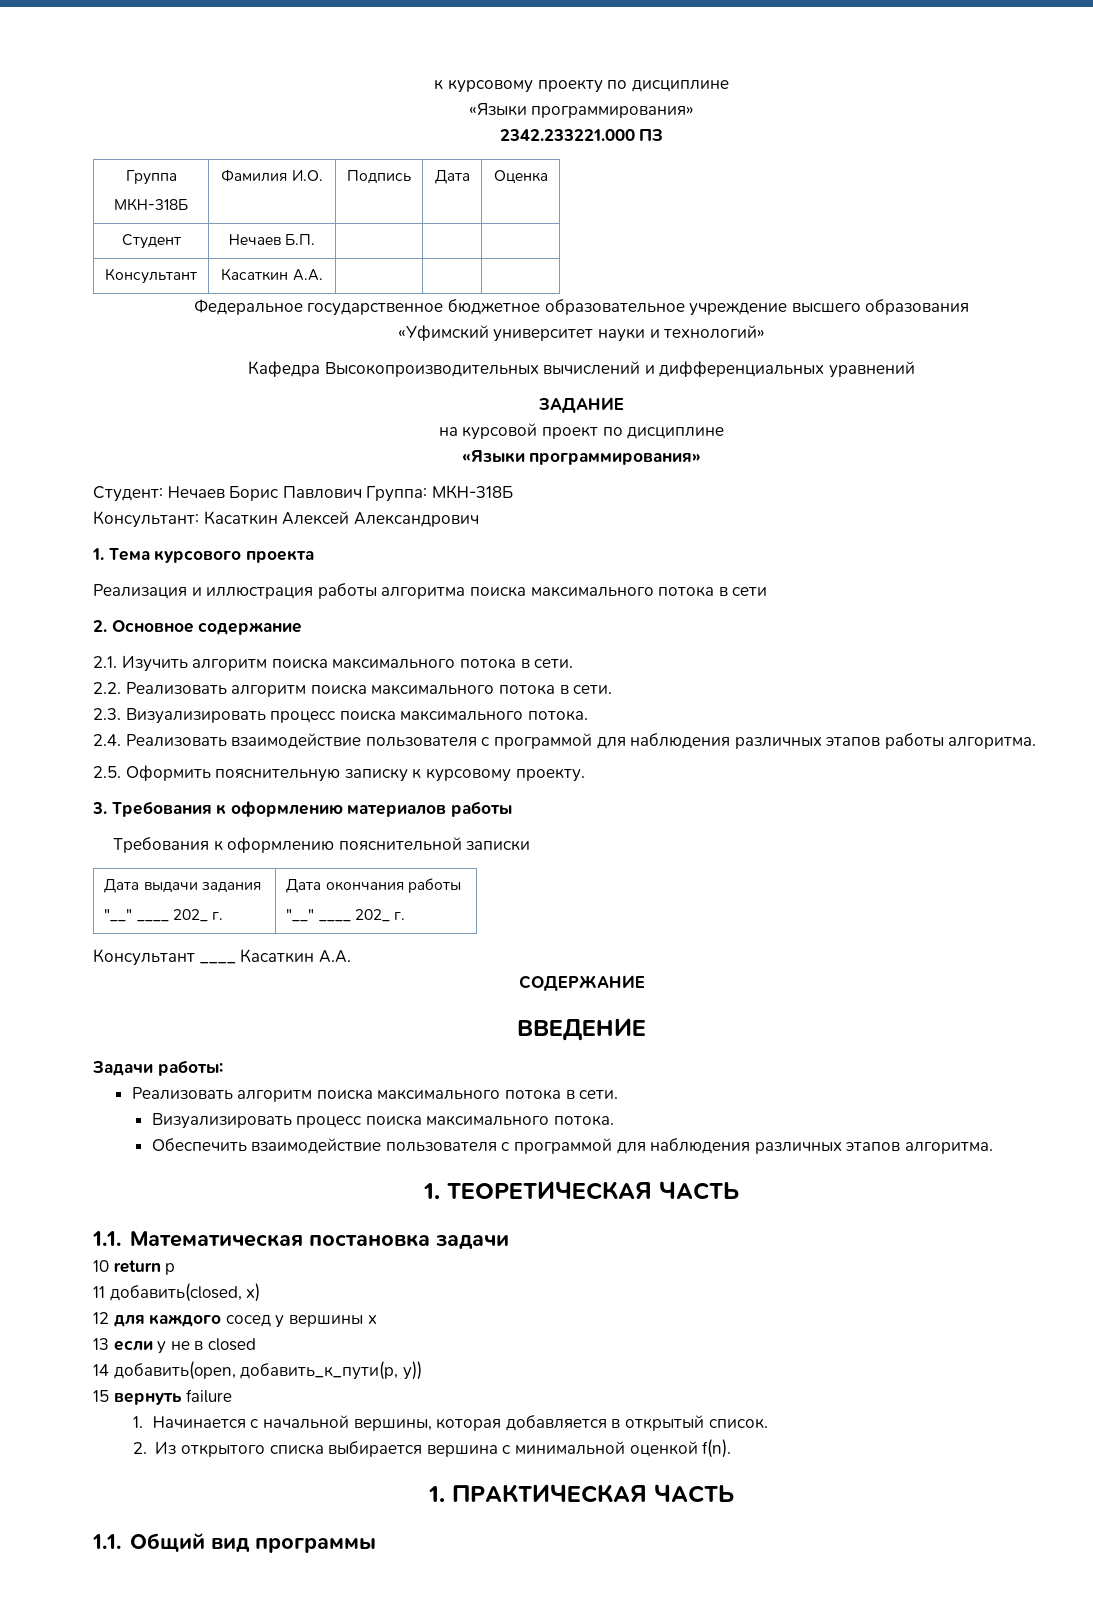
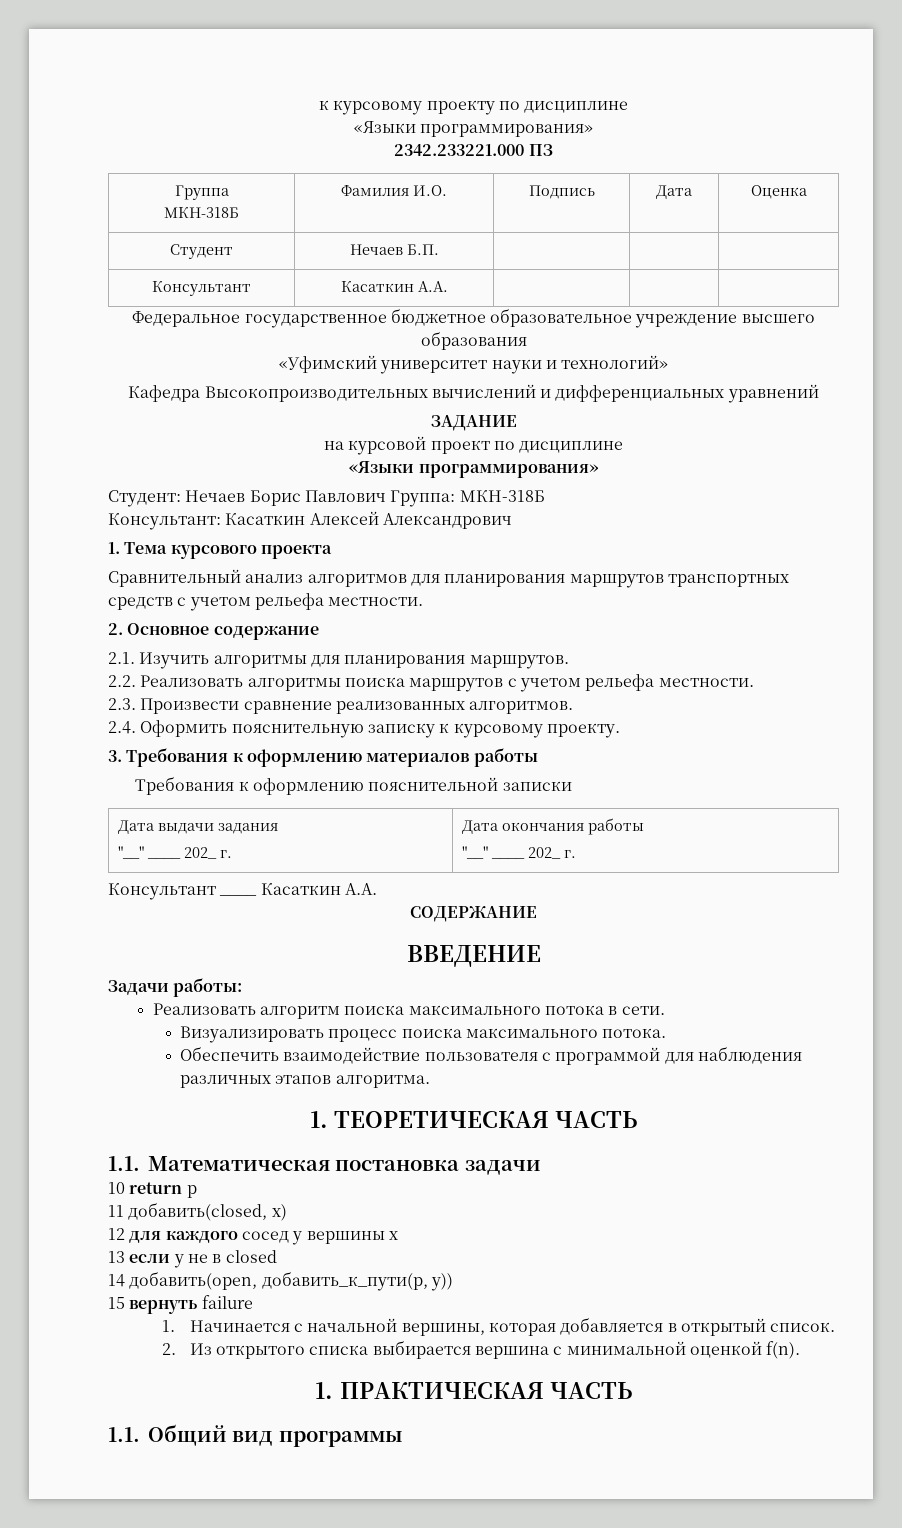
- Реализация и иллюстрация работы алгоритма поиска максимального потока в сети
+ Сравнительный анализ алгоритмов для планирования маршрутов транспортных средств с учетом рельефа местности.
- 2.1. Изучить алгоритм поиска максимального потока в сети.
- 2.2. Реализовать алгоритм поиска максимального потока в сети.
- 2.3. Визуализировать процесс поиска максимального потока.
- 2.4. Реализовать взаимодействие пользователя с программой для наблюдения различных этапов работы алгоритма.
- 2.5. Оформить пояснительную записку к курсовому проекту.
+ 2.1. Изучить алгоритмы для планирования маршрутов.
+ 2.2. Реализовать алгоритмы поиска маршрутов с учетом рельефа местности.
+ 2.3. Произвести сравнение реализованных алгоритмов.
+ 2.4. Оформить пояснительную записку к курсовому проекту.

